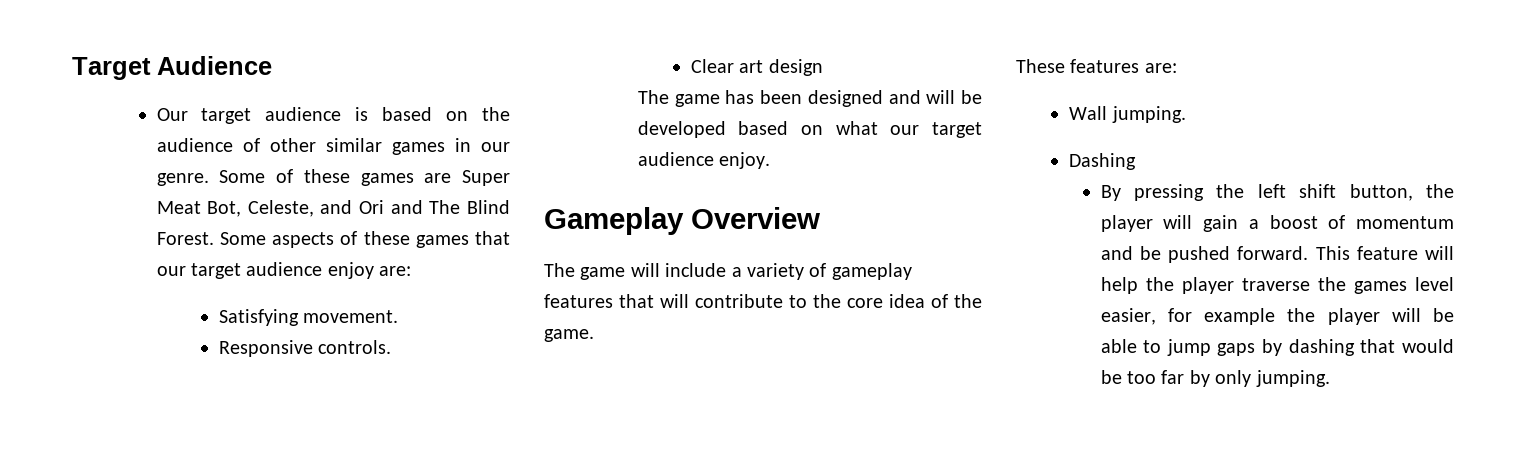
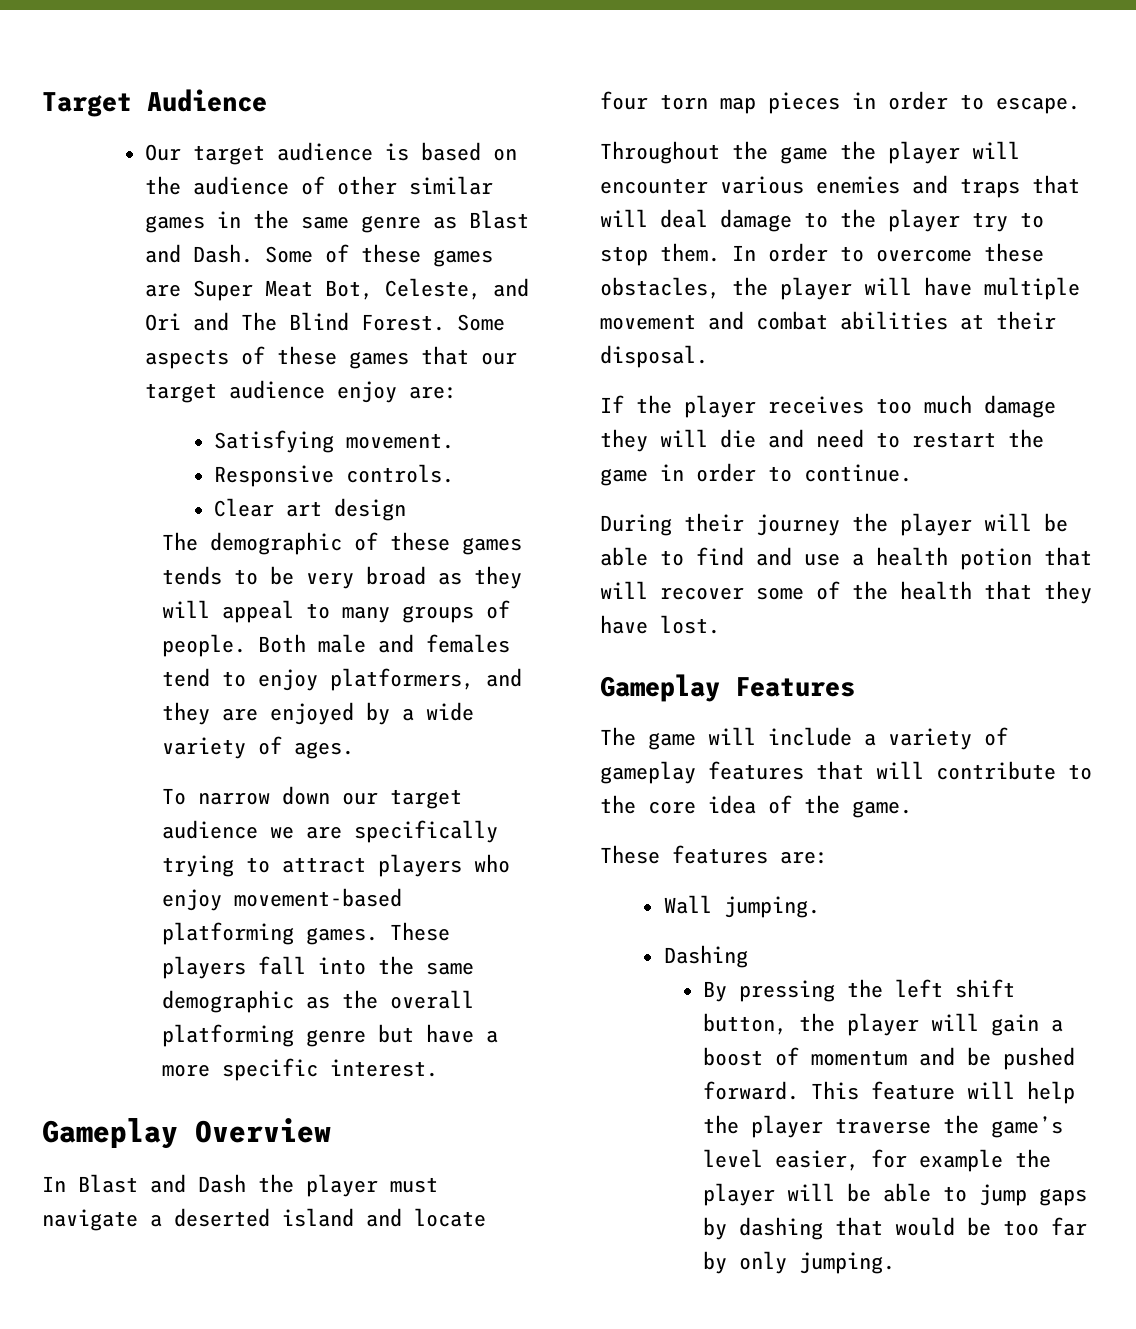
- Our target audience is based on the audience of other similar games in our genre.
+ Our target audience is based on the audience of other similar games in the same genre as Blast and Dash.
- The game has been designed and will be developed based on what our target audience enjoy.
+ The demographic of these games tends to be very broad as they will appeal to many groups of people. Both male and females tend to enjoy platformers, and they are enjoyed by a wide variety of ages.
+ To narrow down our target audience we are specifically trying to attract players who enjoy movement-based platforming games. These players fall into the same demographic as the overall platforming genre but have a more specific interest.
  Gameplay Overview
+ In Blast and Dash the player must navigate a deserted island and locate four torn map pieces in order to escape.
+ Throughout the game the player will encounter various enemies and traps that will deal damage to the player try to stop them. In order to overcome these obstacles, the player will have multiple movement and combat abilities at their disposal.
+ If the player receives too much damage they will die and need to restart the game in order to continue.
+ During their journey the player will be able to find and use a health potion that will recover some of the health that they have lost.
+ Gameplay Features
- This feature will help the player traverse the games level easier, for example the player will be able to jump gaps by dashing that would be too far by only jumping.
+ This feature will help the player traverse the game’s level easier, for example the player will be able to jump gaps by dashing that would be too far by only jumping.

